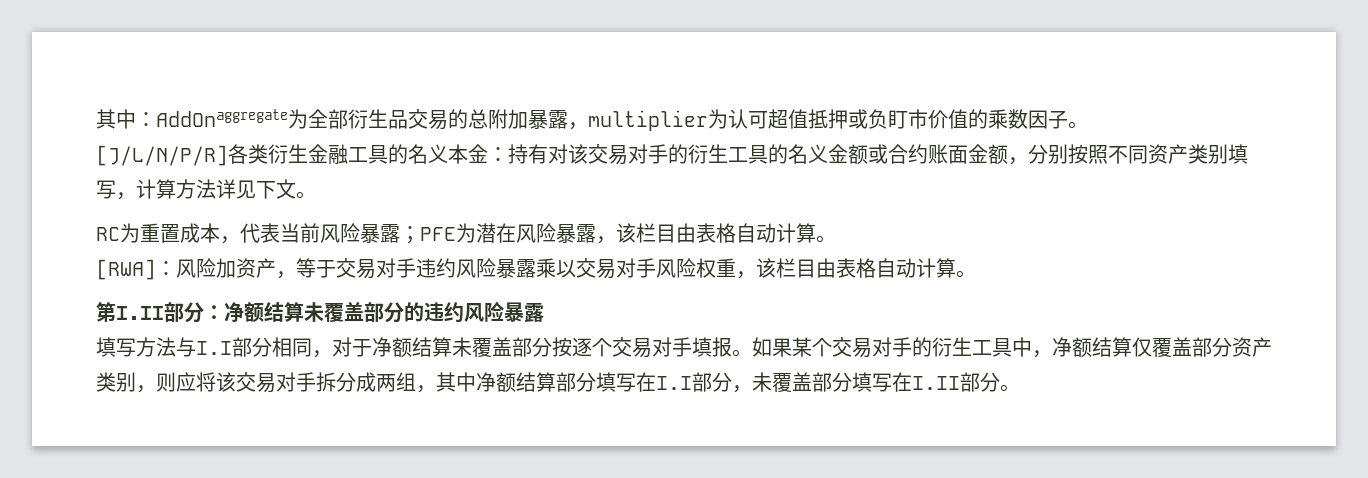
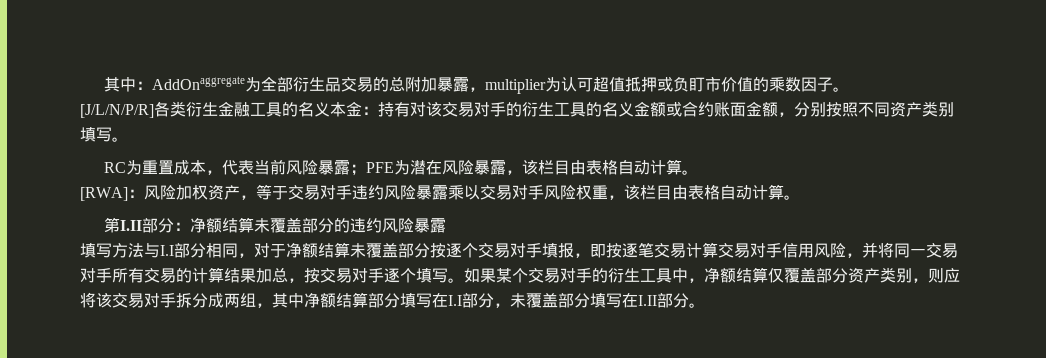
- [J/L/N/P/R]各类衍生金融工具的名义本金：持有对该交易对手的衍生工具的名义金额或合约账面金额，分别按照不同资产类别填写，计算方法详见下文。
+ [J/L/N/P/R]各类衍生金融工具的名义本金：持有对该交易对手的衍生工具的名义金额或合约账面金额，分别按照不同资产类别填写。
- [RWA]：风险加资产，等于交易对手违约风险暴露乘以交易对手风险权重，该栏目由表格自动计算。
+ [RWA]：风险加权资产，等于交易对手违约风险暴露乘以交易对手风险权重，该栏目由表格自动计算。
- 填写方法与I.I部分相同，对于净额结算未覆盖部分按逐个交易对手填报。
+ 填写方法与I.I部分相同，对于净额结算未覆盖部分按逐个交易对手填报，即按逐笔交易计算交易对手信用风险，并将同一交易对手所有交易的计算结果加总，按交易对手逐个填写。

